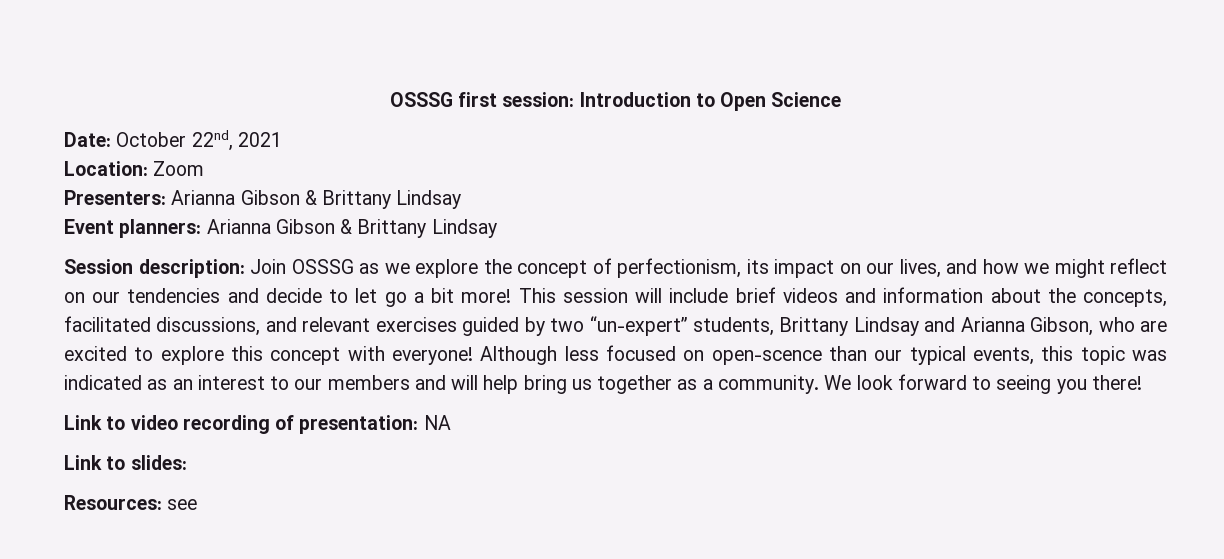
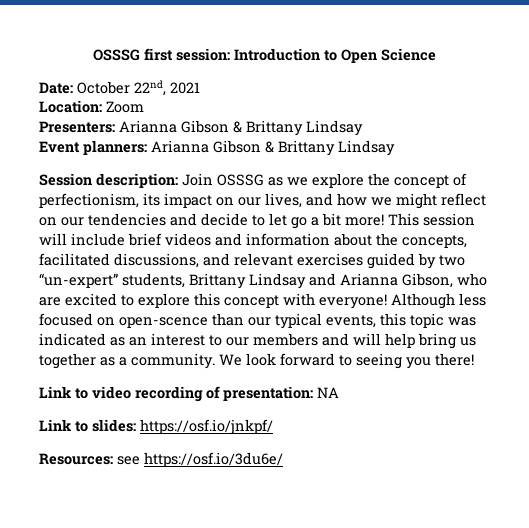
- Link to slides:
+ Link to slides: https://osf.io/jnkpf/
- Resources: see
+ Resources: see https://osf.io/3du6e/

